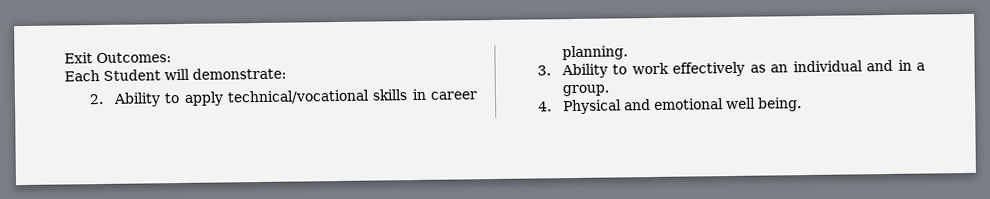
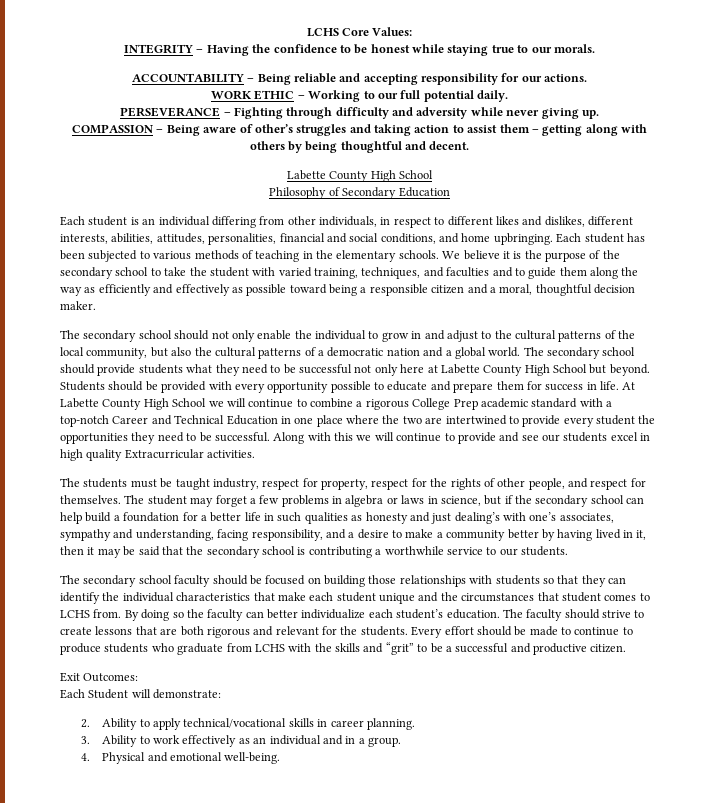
+ LCHS Core Values:
+ INTEGRITY – Having the confidence to be honest while staying true to our morals.
+ ACCOUNTABILITY – Being reliable and accepting responsibility for our actions.
+ WORK ETHIC – Working to our full potential daily.
+ PERSEVERANCE – Fighting through difficulty and adversity while never giving up.
+ COMPASSION – Being aware of other’s struggles and taking action to assist them – getting along with others by being thoughtful and decent.
+ Labette County High School
+ Philosophy of Secondary Education
+ Each student is an individual differing from other individuals, in respect to different likes and dislikes, different interests, abilities, attitudes, personalities, financial and social conditions, and home upbringing. Each student has been subjected to various methods of teaching in the elementary schools. We believe it is the purpose of the secondary school to take the student with varied training, techniques, and faculties and to guide them along the way as efficiently and effectively as possible toward being a responsible citizen and a moral, thoughtful decision maker.
+ The secondary school should not only enable the individual to grow in and adjust to the cultural patterns of the local community, but also the cultural patterns of a democratic nation and a global world. The secondary school should provide students what they need to be successful not only here at Labette County High School but beyond. Students should be provided with every opportunity possible to educate and prepare them for success in life. At Labette County High School we will continue to combine a rigorous College Prep academic standard with a top-notch Career and Technical Education in one place where the two are intertwined to provide every student the opportunities they need to be successful. Along with this we will continue to provide and see our students excel in high quality Extracurricular activities.
+ The students must be taught industry, respect for property, respect for the rights of other people, and respect for themselves. The student may forget a few problems in algebra or laws in science, but if the secondary school can help build a foundation for a better life in such qualities as honesty and just dealing’s with one’s associates, sympathy and understanding, facing responsibility, and a desire to make a community better by having lived in it, then it may be said that the secondary school is contributing a worthwhile service to our students.
+ The secondary school faculty should be focused on building those relationships with students so that they can identify the individual characteristics that make each student unique and the circumstances that student comes to LCHS from. By doing so the faculty can better individualize each student’s education. The faculty should strive to create lessons that are both rigorous and relevant for the students. Every effort should be made to continue to produce students who graduate from LCHS with the skills and “grit” to be a successful and productive citizen.
- 4. Physical and emotional well being.
+ 4. Physical and emotional well-being.

